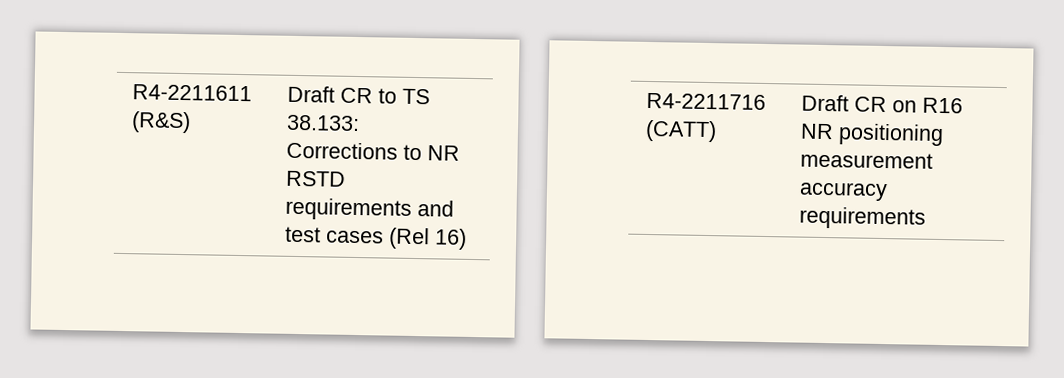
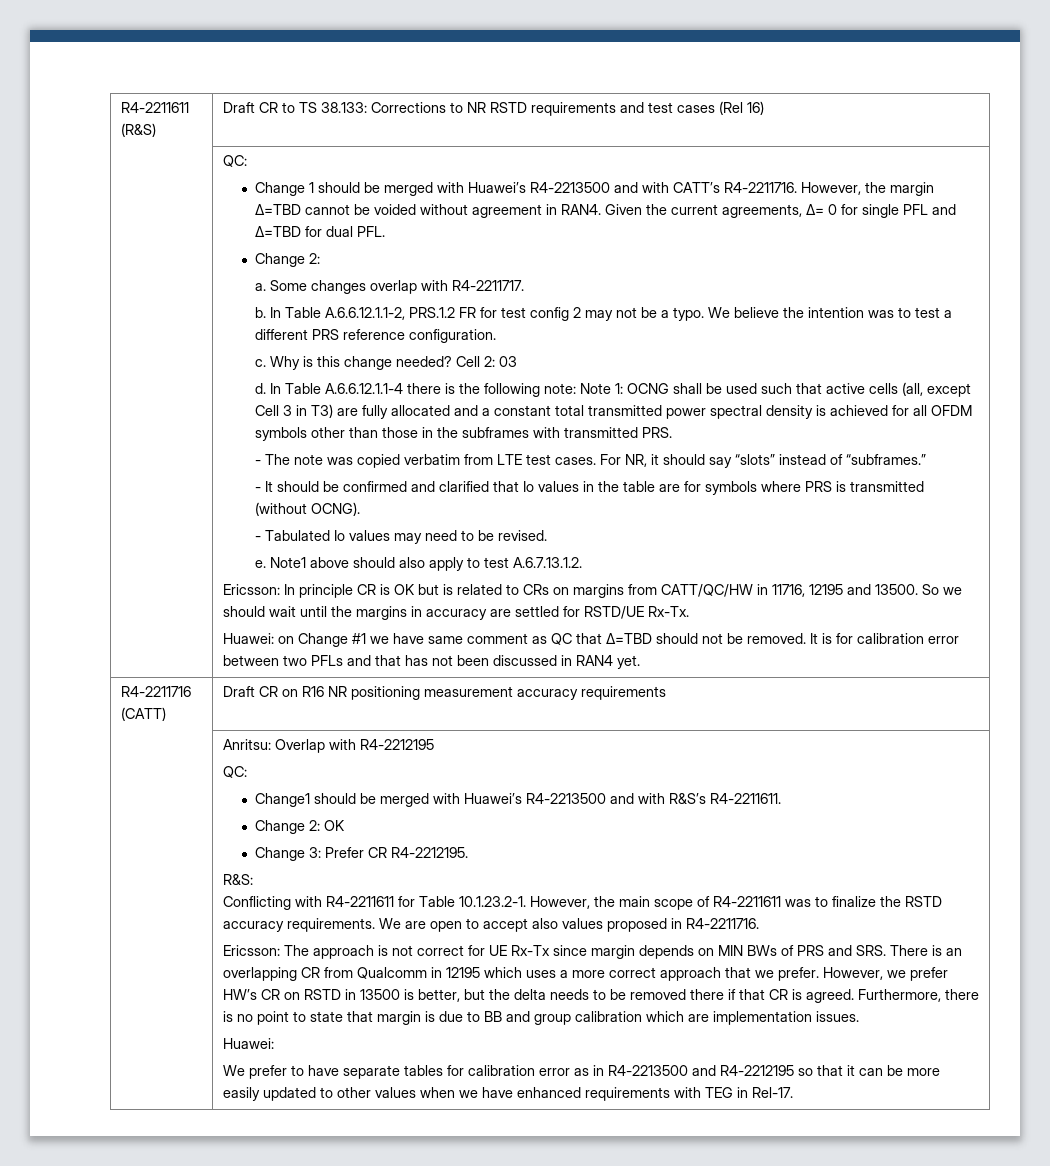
  R4-2211611 (R&S) | Draft CR to TS 38.133: Corrections to NR RSTD requirements and test cases (Rel 16)
+ | QC:
+ Change 1 should be merged with Huawei’s R4-2213500 and with CATT’s R4-2211716. However, the margin Δ=TBD cannot be voided without agreement in RAN4. Given the current agreements, Δ= 0 for single PFL and Δ=TBD for dual PFL.
+ Change 2:
+ a. Some changes overlap with R4-2211717.
+ b. In Table A.6.6.12.1.1-2, PRS.1.2 FR for test config 2 may not be a typo. We believe the intention was to test a different PRS reference configuration.
+ c. Why is this change needed? Cell 2: 03
+ d. In Table A.6.6.12.1.1-4 there is the following note: Note 1: OCNG shall be used such that active cells (all, except Cell 3 in T3) are fully allocated and a constant total transmitted power spectral density is achieved for all OFDM symbols other than those in the subframes with transmitted PRS.
+ - The note was copied verbatim from LTE test cases. For NR, it should say “slots” instead of “subframes.”
+ - It should be confirmed and clarified that Io values in the table are for symbols where PRS is transmitted (without OCNG).
+ - Tabulated Io values may need to be revised.
+ e. Note1 above should also apply to test A.6.7.13.1.2.
+ Ericsson: In principle CR is OK but is related to CRs on margins from CATT/QC/HW in 11716, 12195 and 13500. So we should wait until the margins in accuracy are settled for RSTD/UE Rx-Tx.
+ Huawei: on Change #1 we have same comment as QC that Δ=TBD should not be removed. It is for calibration error between two PFLs and that has not been discussed in RAN4 yet.
+ Anritsu: Overlap with R4-2212195
+ QC:
+ Change1 should be merged with Huawei’s R4-2213500 and with R&S’s R4-2211611.
+ Change 2: OK
+ Change 3: Prefer CR R4-2212195.
+ R&S:
+ Conflicting with R4-2211611 for Table 10.1.23.2-1. However, the main scope of R4-2211611 was to finalize the RSTD accuracy requirements. We are open to accept also values proposed in R4-2211716.
+ Ericsson: The approach is not correct for UE Rx-Tx since margin depends on MIN BWs of PRS and SRS. There is an overlapping CR from Qualcomm in 12195 which uses a more correct approach that we prefer. However, we prefer HW’s CR on RSTD in 13500 is better, but the delta needs to be removed there if that CR is agreed. Furthermore, there is no point to state that margin is due to BB and group calibration which are implementation issues.
+ Huawei:
+ We prefer to have separate tables for calibration error as in R4-2213500 and R4-2212195 so that it can be more easily updated to other values when we have enhanced requirements with TEG in Rel-17.

